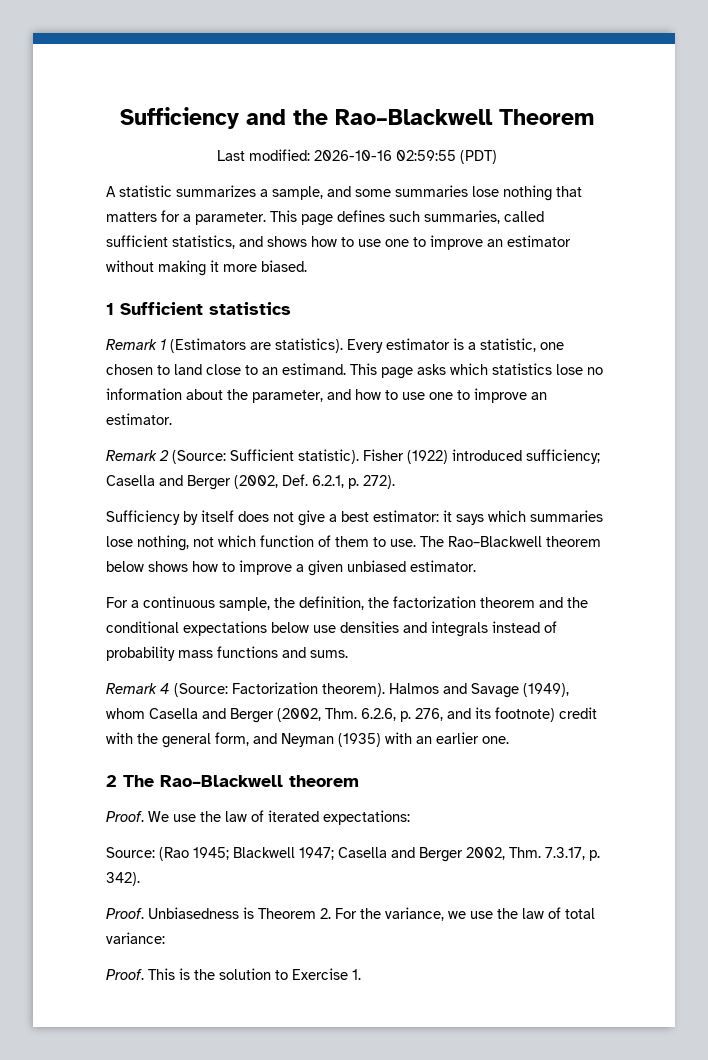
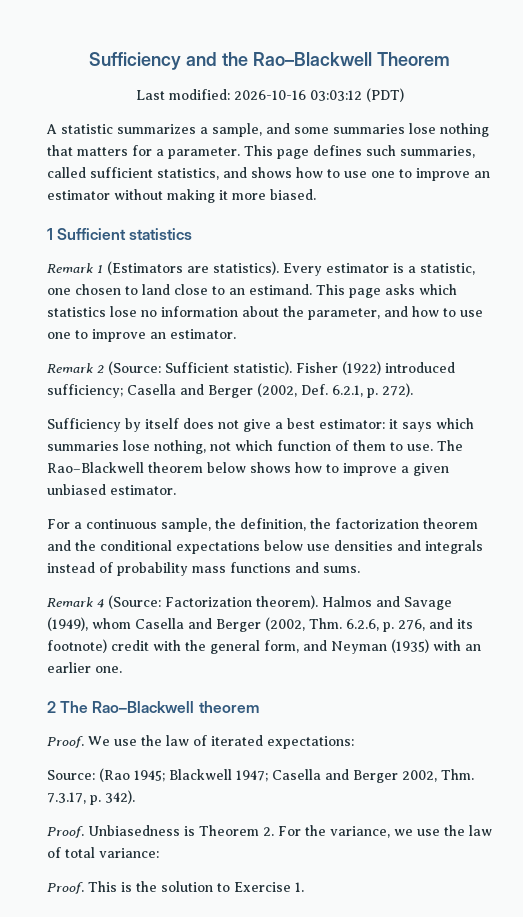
- Last modified: 2026-10-16 02:59:55 (PDT)
+ Last modified: 2026-10-16 03:03:12 (PDT)

